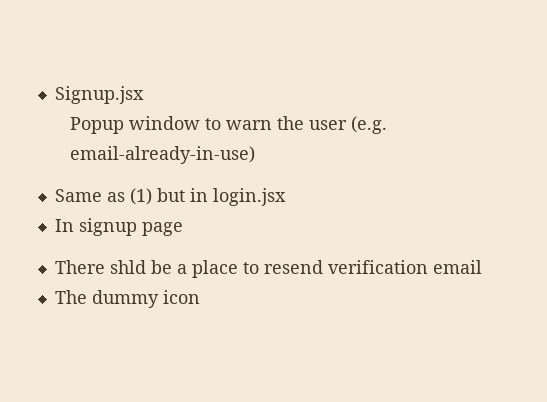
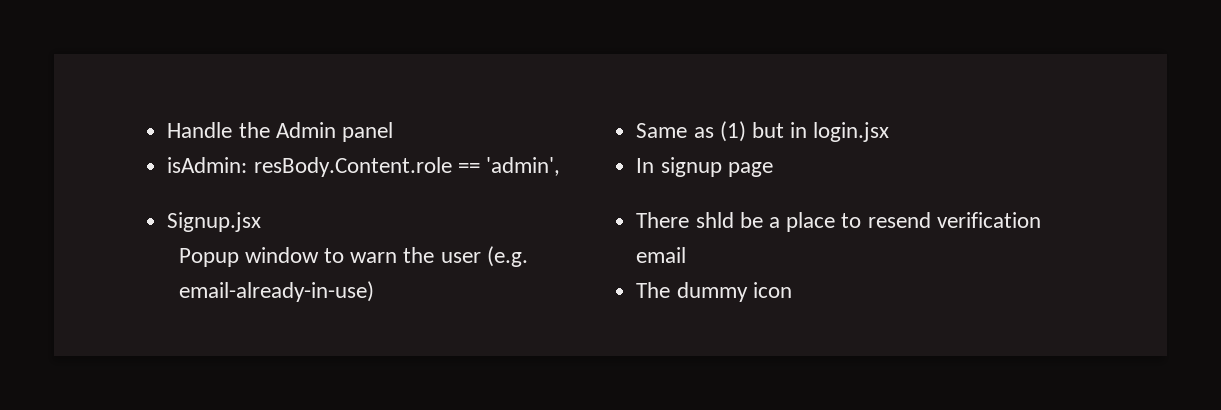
+ Handle the Admin panel
+ isAdmin: resBody.Content.role == 'admin',

